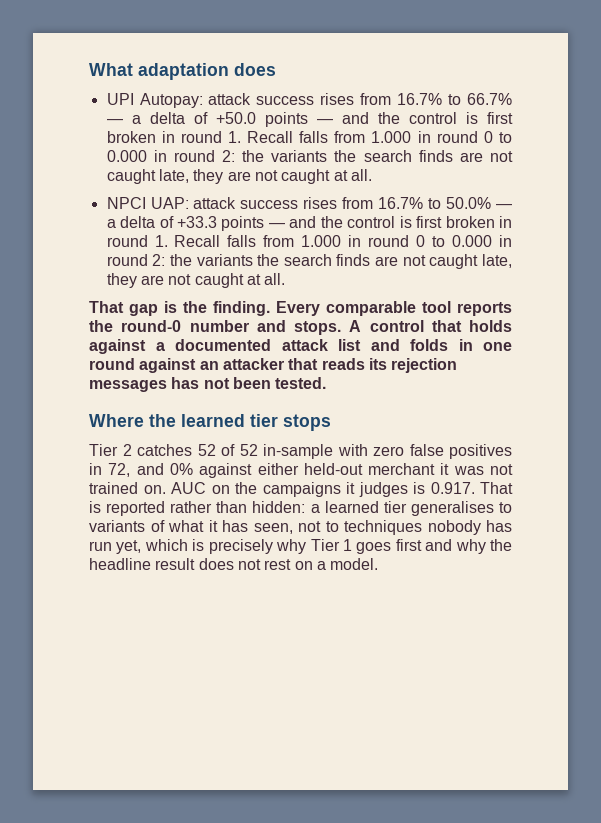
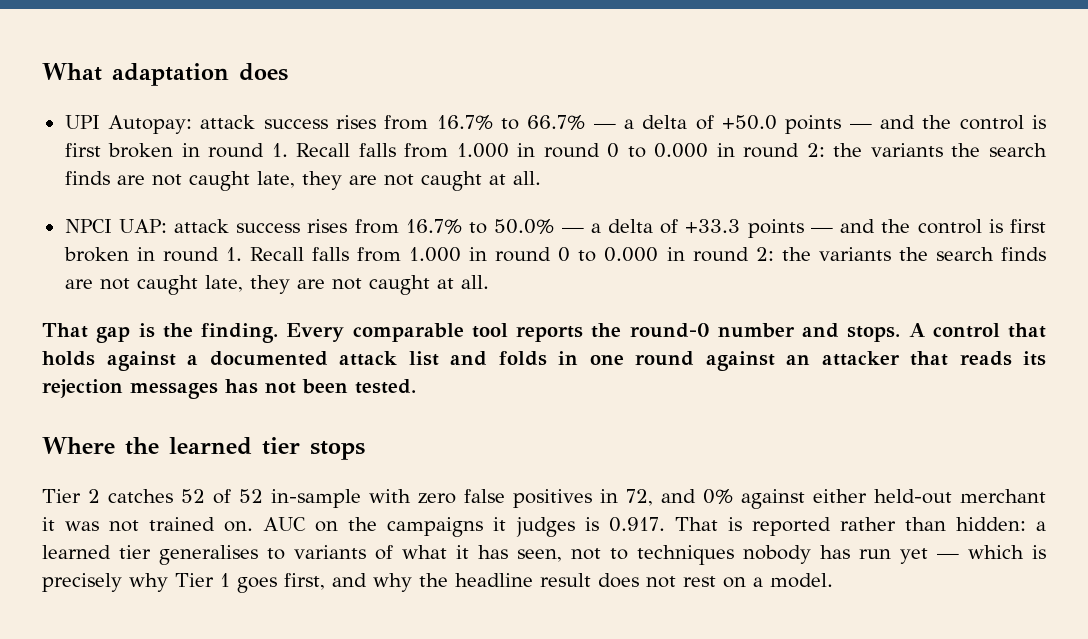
- AUC on the campaigns it judges is 0.917. That is reported rather than hidden: a learned tier generalises to variants of what it has seen, not to techniques nobody has run yet, which is precisely why Tier 1 goes first and why the headline result does not rest on a model.
+ AUC on the campaigns it judges is 0.917. That is reported rather than hidden: a learned tier generalises to variants of what it has seen, not to techniques nobody has run yet — which is precisely why Tier 1 goes first, and why the headline result does not rest on a model.

